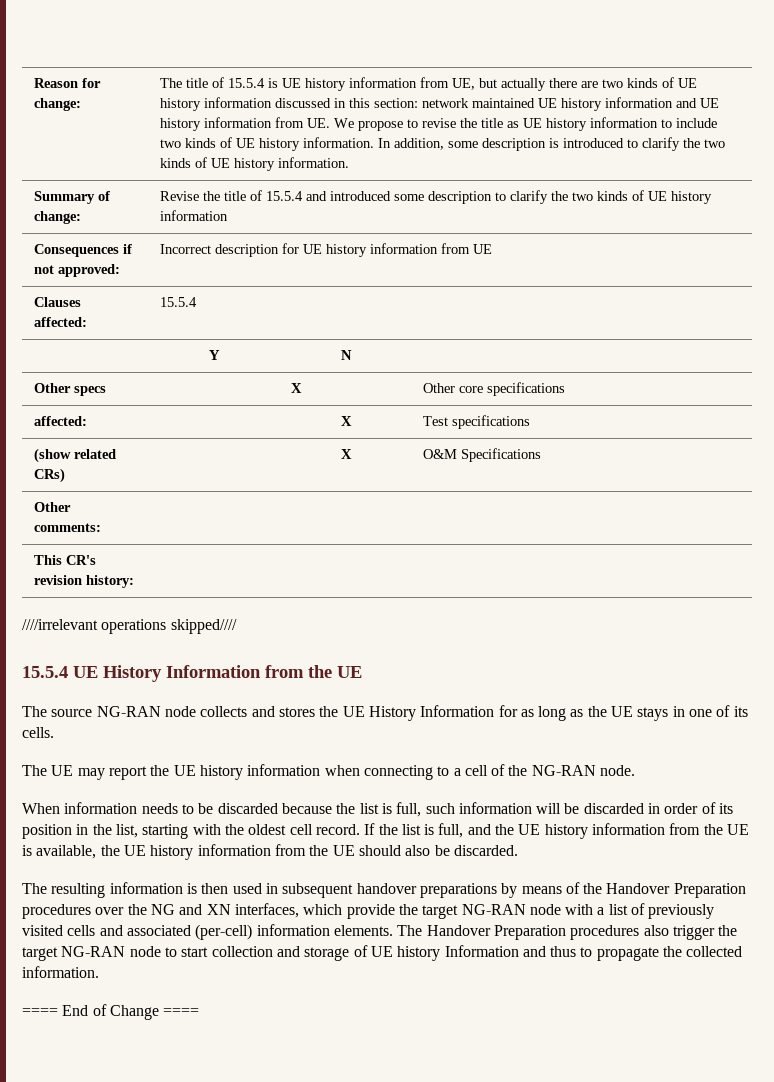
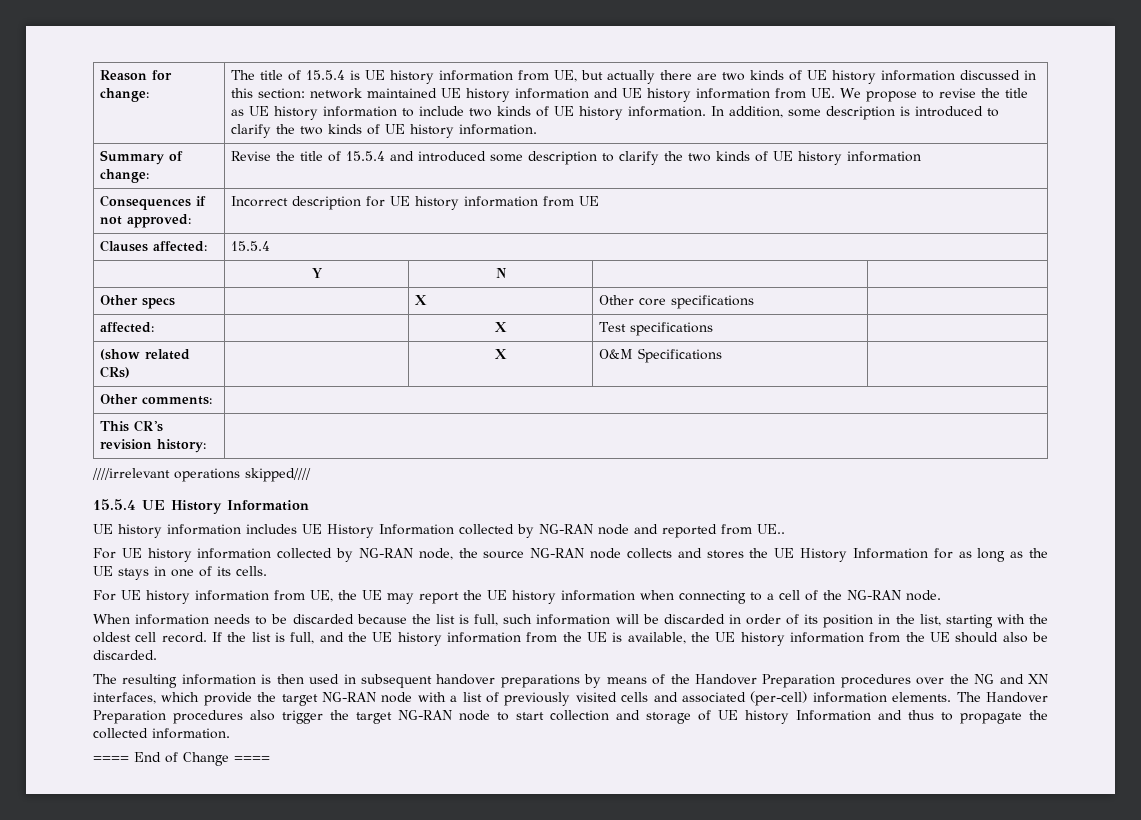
- 15.5.4 UE History Information from the UE
- The source NG-RAN node collects and stores the UE History Information for as long as the UE stays in one of its cells.
+ 15.5.4 UE History Information
+ UE history information includes UE History Information collected by NG-RAN node and reported from UE..
+ For UE history information collected by NG-RAN node, the source NG-RAN node collects and stores the UE History Information for as long as the UE stays in one of its cells.
- The UE may report the UE history information when connecting to a cell of the NG-RAN node.
+ For UE history information from UE, the UE may report the UE history information when connecting to a cell of the NG-RAN node.

